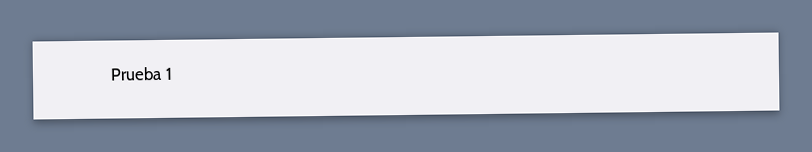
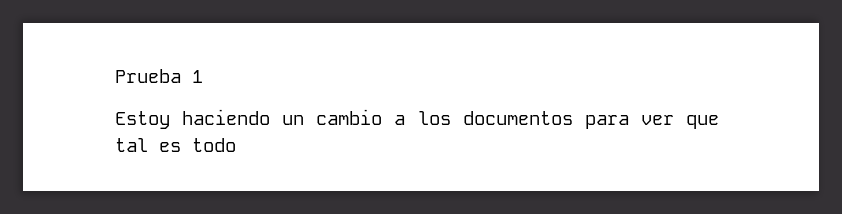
+ Estoy haciendo un cambio a los documentos para ver que tal es todo

